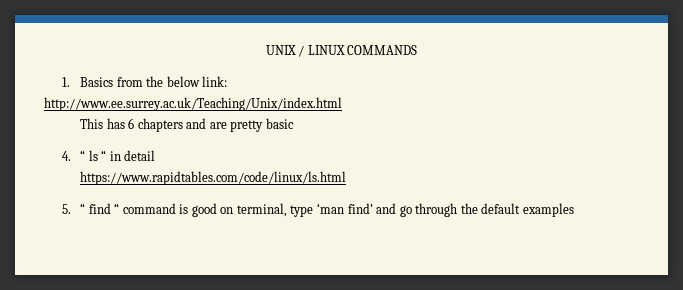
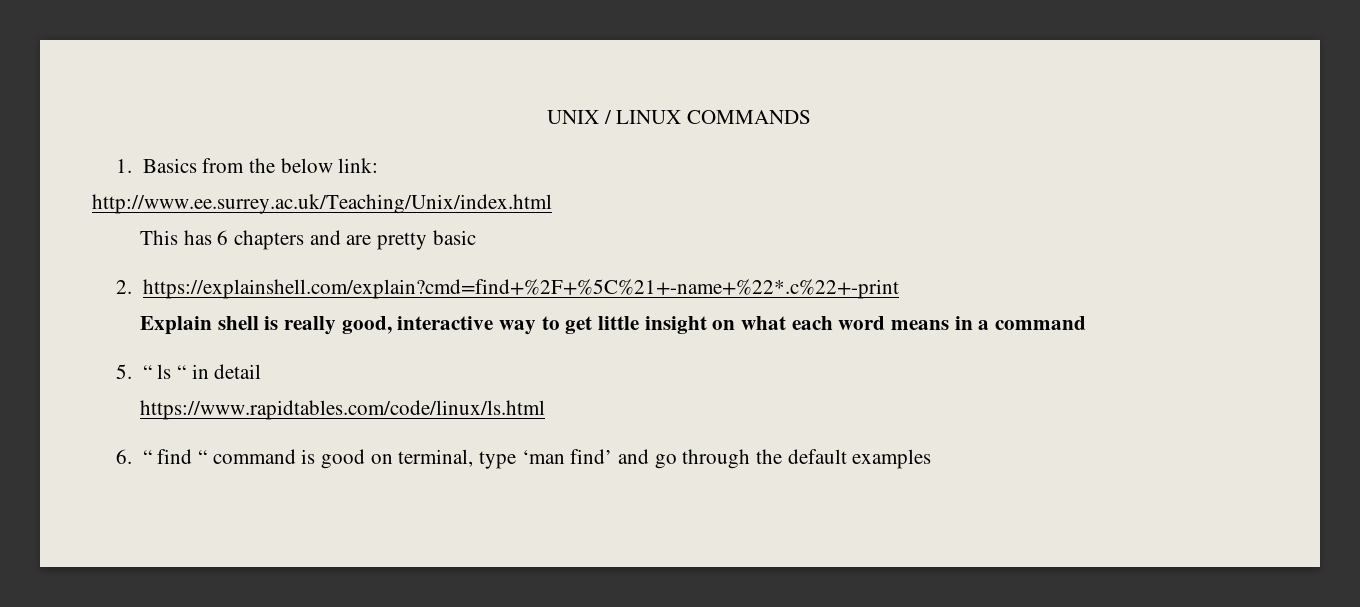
- 4. “ ls “ in detail
+ 2. https://explainshell.com/explain?cmd=find+%2F+%5C%21+-name+%22*.c%22+-print
+ Explain shell is really good, interactive way to get little insight on what each word means in a command
+ 5. “ ls “ in detail
- 5. “ find “ command is good on terminal, type ‘man find’ and go through the default examples
+ 6. “ find “ command is good on terminal, type ‘man find’ and go through the default examples

